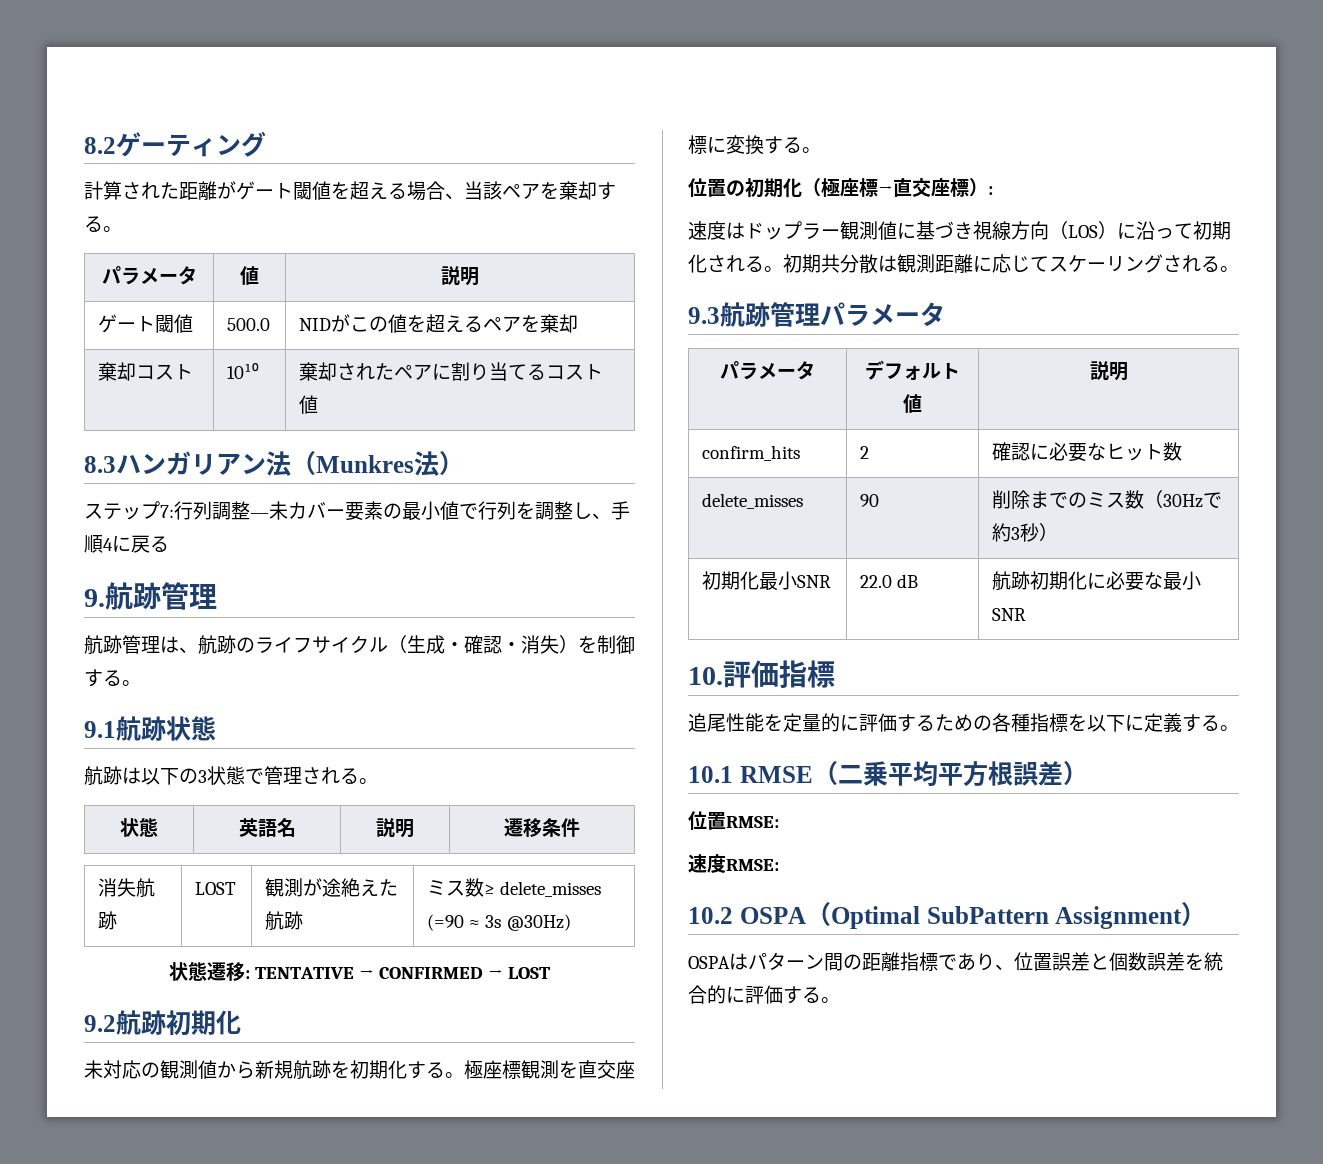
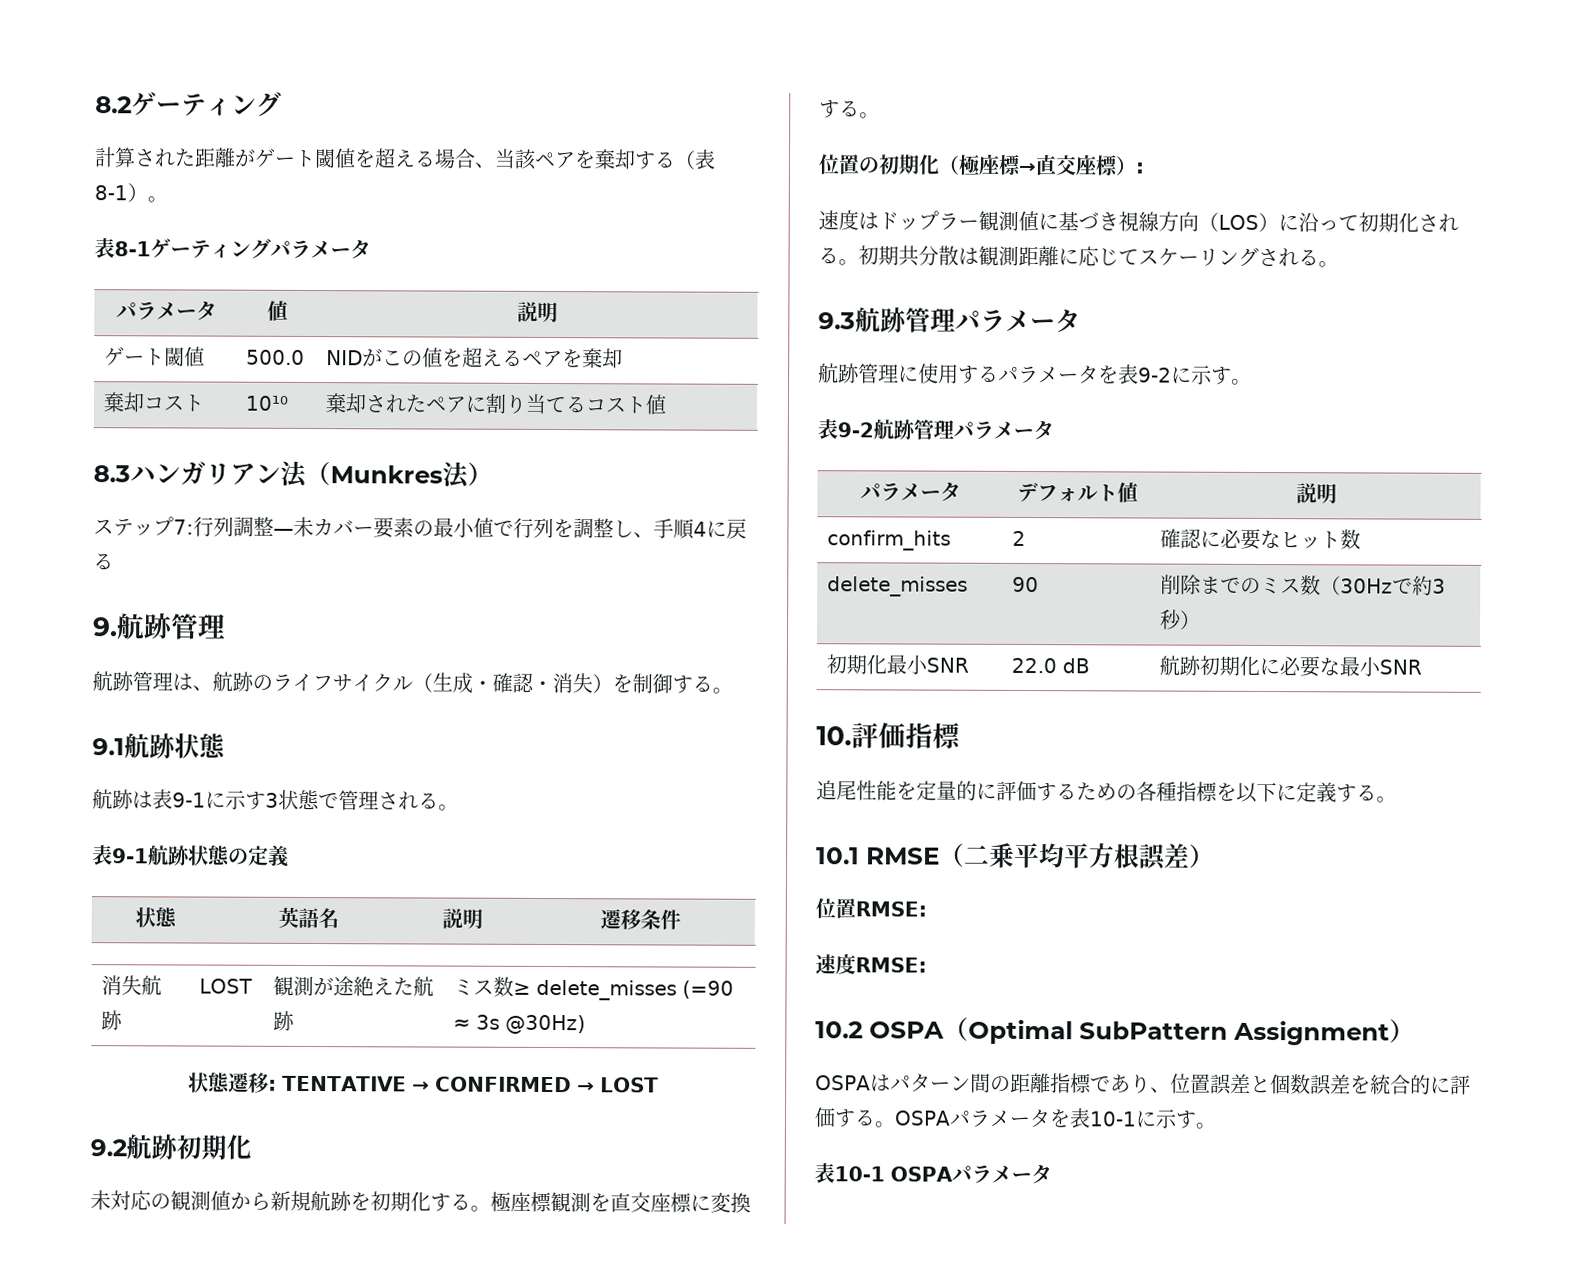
- 計算された距離がゲート閾値を超える場合、当該ペアを棄却する。
+ 計算された距離がゲート閾値を超える場合、当該ペアを棄却する（表8-1）。
+ 表8-1ゲーティングパラメータ
- 航跡は以下の3状態で管理される。
+ 航跡は表9-1に示す3状態で管理される。
+ 表9-1航跡状態の定義
+ 航跡管理に使用するパラメータを表9-2に示す。
+ 表9-2航跡管理パラメータ
+ OSPAパラメータを表10-1に示す。
+ 表10-1 OSPAパラメータ

